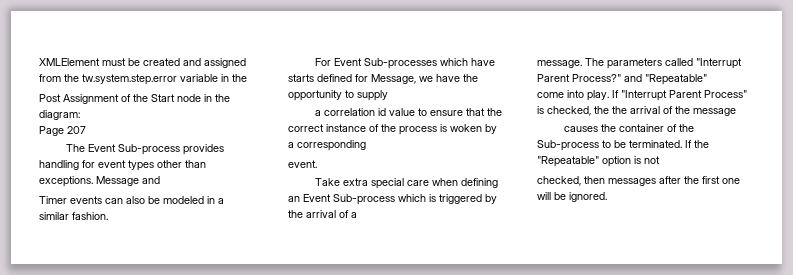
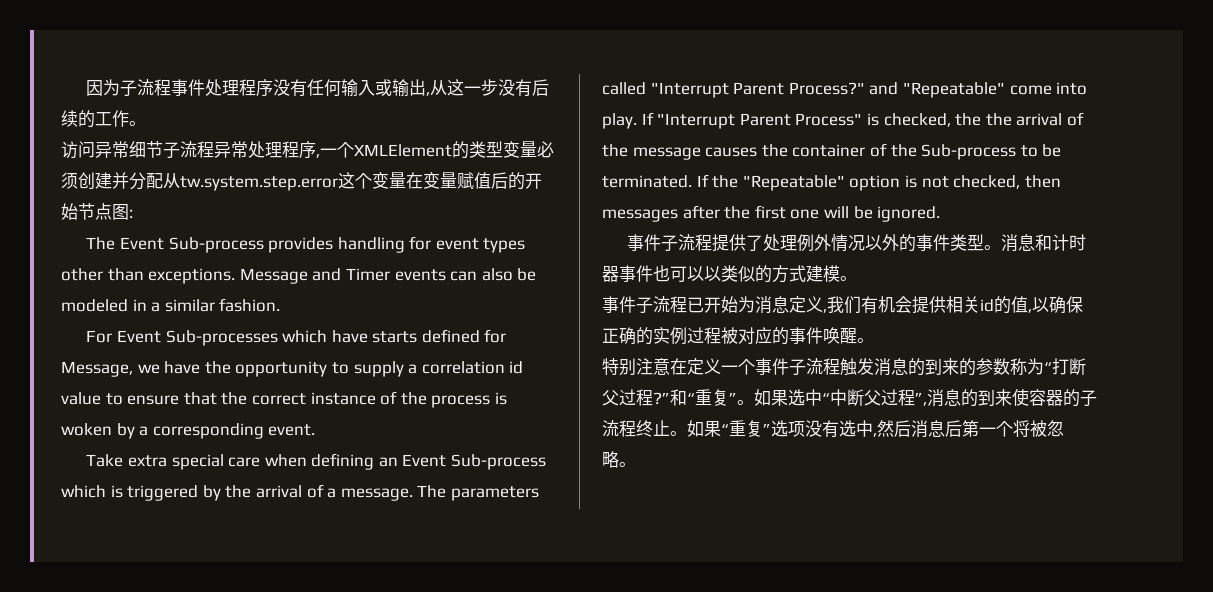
- XMLElement must be created and assigned from the tw.system.step.error variable in the
- Post Assignment of the Start node in the diagram:
- Page 207
+ 因为子流程事件处理程序没有任何输入或输出,从这一步没有后续的工作。
+ 访问异常细节子流程异常处理程序,一个XMLElement的类型变量必须创建并分配从tw.system.step.error这个变量在变量赋值后的开始节点图:
- Message and
- Timer events can also be modeled in a similar fashion.
+ Message and Timer events can also be modeled in a similar fashion.
- For Event Sub-processes which have starts defined for Message, we have the opportunity to supply
- a correlation id value to ensure that the correct instance of the process is woken by a corresponding
- event.
+ For Event Sub-processes which have starts defined for Message, we have the opportunity to supply a correlation id value to ensure that the correct instance of the process is woken by a corresponding event.
- Take extra special care when defining an Event Sub-process which is triggered by the arrival of a
- message.
+ Take extra special care when defining an Event Sub-process which is triggered by the arrival of a message.
- The parameters called "Interrupt Parent Process?" and "Repeatable"
- come into play.
+ The parameters called "Interrupt Parent Process?" and "Repeatable" come into play.
- If "Interrupt Parent Process" is checked, the the arrival of the message
- causes the container of the Sub-process to be terminated.
+ If "Interrupt Parent Process" is checked, the the arrival of the message causes the container of the Sub-process to be terminated.
- If the "Repeatable" option is not
- checked, then messages after the first one will be ignored.
+ If the "Repeatable" option is not checked, then messages after the first one will be ignored.
+ 事件子流程提供了处理例外情况以外的事件类型。消息和计时器事件也可以以类似的方式建模。
+ 事件子流程已开始为消息定义,我们有机会提供相关id的值,以确保正确的实例过程被对应的事件唤醒。
+ 特别注意在定义一个事件子流程触发消息的到来的参数称为“打断父过程?”和“重复”。如果选中“中断父过程”,消息的到来使容器的子流程终止。如果“重复”选项没有选中,然后消息后第一个将被忽略。

